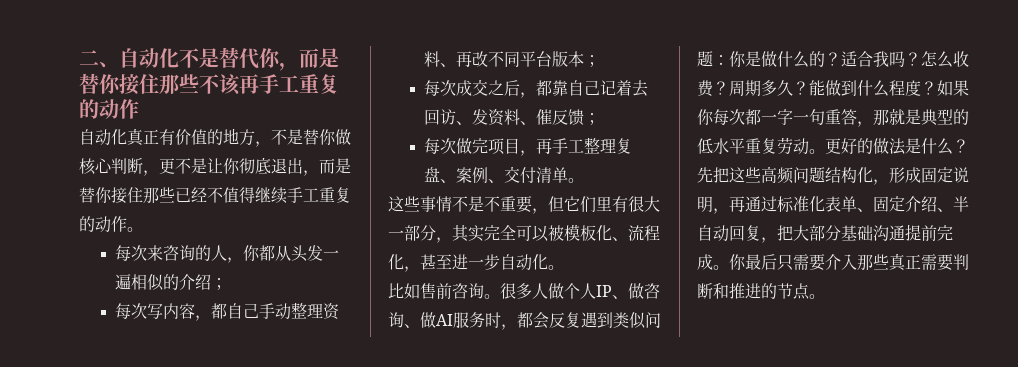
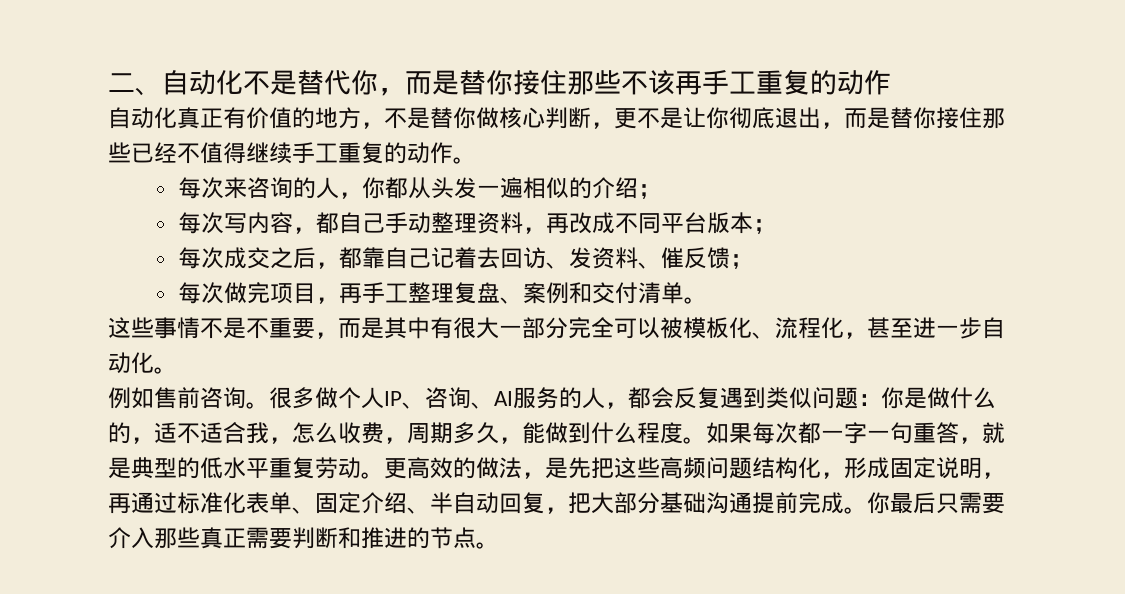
- 每次写内容，都自己手动整理资料、再改不同平台版本；
+ 每次写内容，都自己手动整理资料，再改成不同平台版本；
- 每次做完项目，再手工整理复盘、案例、交付清单。
+ 每次做完项目，再手工整理复盘、案例和交付清单。
- 这些事情不是不重要，但它们里有很大一部分，其实完全可以被模板化、流程化，甚至进一步自动化。
+ 这些事情不是不重要，而是其中有很大一部分完全可以被模板化、流程化，甚至进一步自动化。
- 比如售前咨询。
+ 例如售前咨询。
- 很多人做个人IP、做咨询、做AI服务时，都会反复遇到类似问题：你是做什么的？适合我吗？怎么收费？周期多久？能做到什么程度？如果你每次都一字一句重答，那就是典型的低水平重复劳动。
+ 很多做个人IP、咨询、AI服务的人，都会反复遇到类似问题：你是做什么的，适不适合我，怎么收费，周期多久，能做到什么程度。如果每次都一字一句重答，就是典型的低水平重复劳动。
- 更好的做法是什么？先把这些高频问题结构化，形成固定说明，再通过标准化表单、固定介绍、半自动回复，把大部分基础沟通提前完成。
+ 更高效的做法，是先把这些高频问题结构化，形成固定说明，再通过标准化表单、固定介绍、半自动回复，把大部分基础沟通提前完成。

